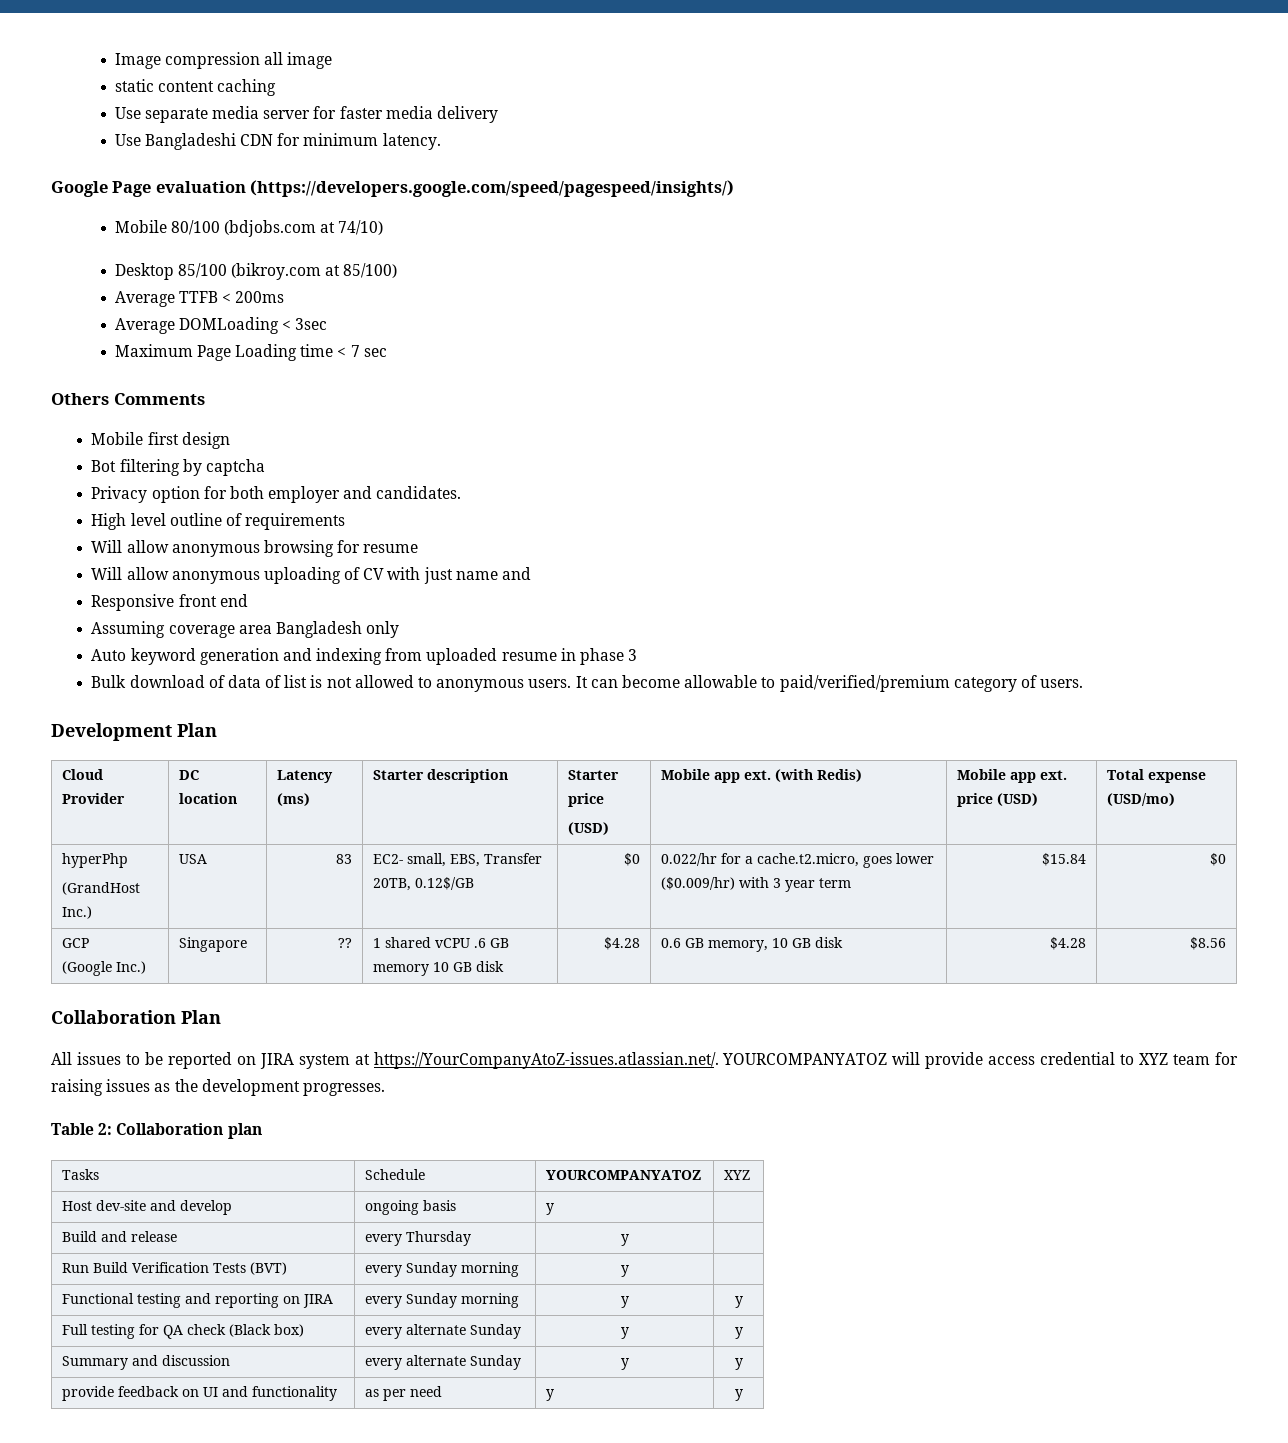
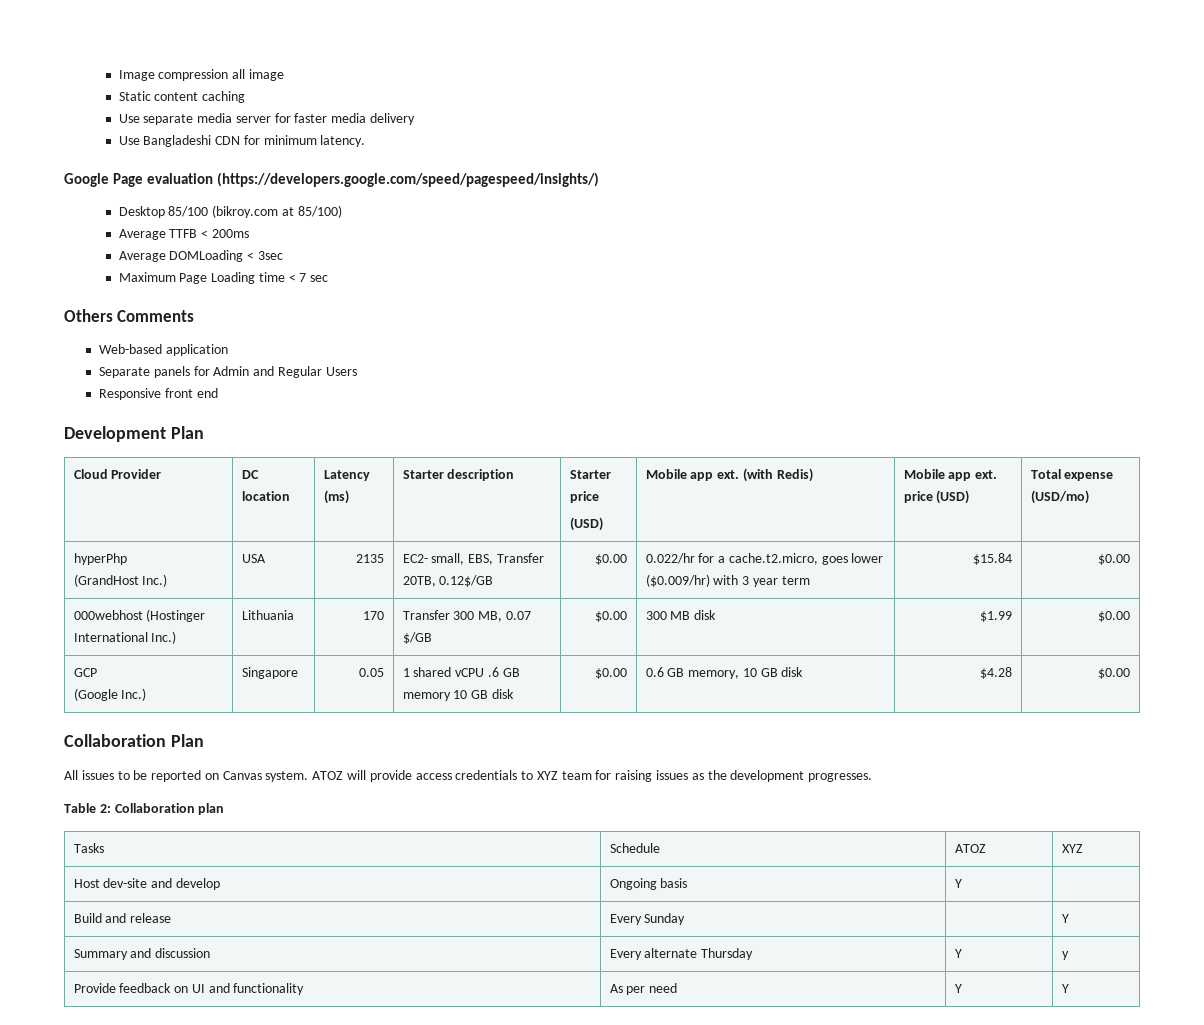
- static content caching
+ Static content caching
- Mobile 80/100 (bdjobs.com at 74/10)
- Mobile first design
- Bot filtering by captcha
- Privacy option for both employer and candidates.
- High level outline of requirements
- Will allow anonymous browsing for resume
- Will allow anonymous uploading of CV with just name and
+ Web-based application
+ Separate panels for Admin and Regular Users
  Responsive front end
- Assuming coverage area Bangladesh only
- Auto keyword generation and indexing from uploaded resume in phase 3
- Bulk download of data of list is not allowed to anonymous users. It can become allowable to paid/verified/premium category of users.
  hyperPhp
- (GrandHost Inc.) | USA | 83 | EC2- small, EBS, Transfer 20TB, 0.12$/GB | $0 | 0.022/hr for a cache.t2.micro, goes lower ($0.009/hr) with 3 year term | $15.84 | $0
+ (GrandHost Inc.) | USA | 2135 | EC2- small, EBS, Transfer 20TB, 0.12$/GB | $0.00 | 0.022/hr for a cache.t2.micro, goes lower ($0.009/hr) with 3 year term | $15.84 | $0.00
+ 000webhost (Hostinger International Inc.) | Lithuania | 170 | Transfer 300 MB, 0.07 $/GB | $0.00 | 300 MB disk | $1.99 | $0.00
  GCP
- (Google Inc.) | Singapore | ?? | 1 shared vCPU .6 GB memory 10 GB disk | $4.28 | 0.6 GB memory, 10 GB disk | $4.28 | $8.56
+ (Google Inc.) | Singapore | 0.05 | 1 shared vCPU .6 GB memory 10 GB disk | $0.00 | 0.6 GB memory, 10 GB disk | $4.28 | $0.00
- All issues to be reported on JIRA system at https://YourCompanyAtoZ-issues.atlassian.net/. YOURCOMPANYATOZ will provide access credential to XYZ team for raising issues as the development progresses.
+ All issues to be reported on Canvas system. ATOZ will provide access credentials to XYZ team for raising issues as the development progresses.
- Tasks | Schedule | YOURCOMPANYATOZ | XYZ
+ Tasks | Schedule | ATOZ | XYZ
- Host dev-site and develop | ongoing basis | y |
+ Host dev-site and develop | Ongoing basis | Y |
- Build and release | every Thursday | y |
- Run Build Verification Tests (BVT) | every Sunday morning | y |
- Functional testing and reporting on JIRA | every Sunday morning | y | y
- Full testing for QA check (Black box) | every alternate Sunday | y | y
+ Build and release | Every Sunday | | Y
- Summary and discussion | every alternate Sunday | y | y
- provide feedback on UI and functionality | as per need | y | y
+ Summary and discussion | Every alternate Thursday | Y | y
+ Provide feedback on UI and functionality | As per need | Y | Y

